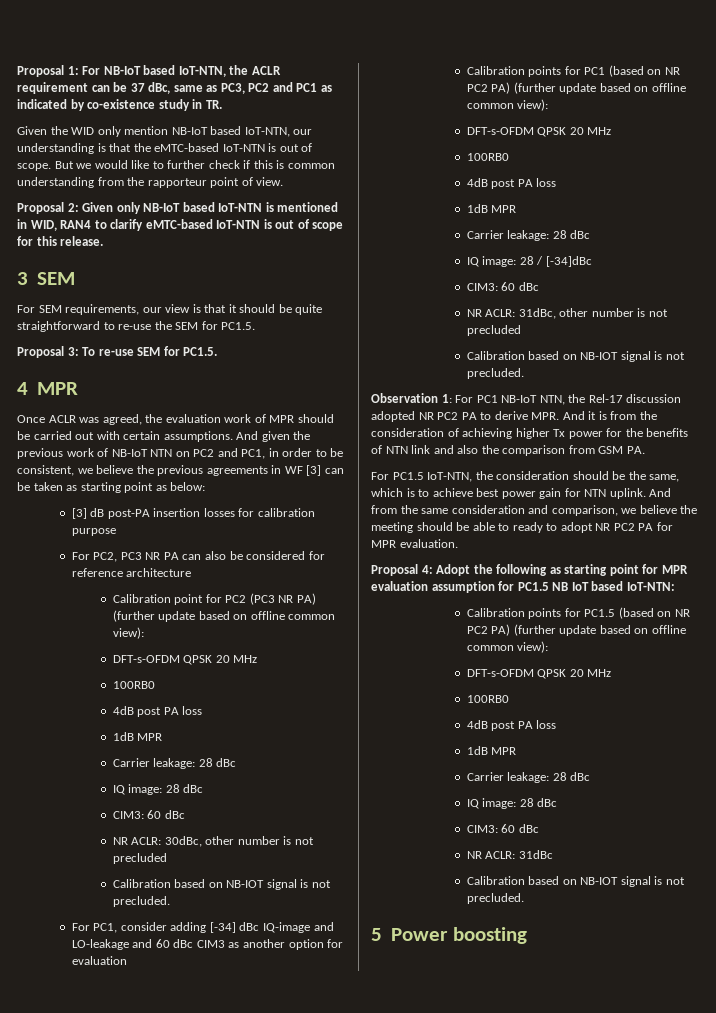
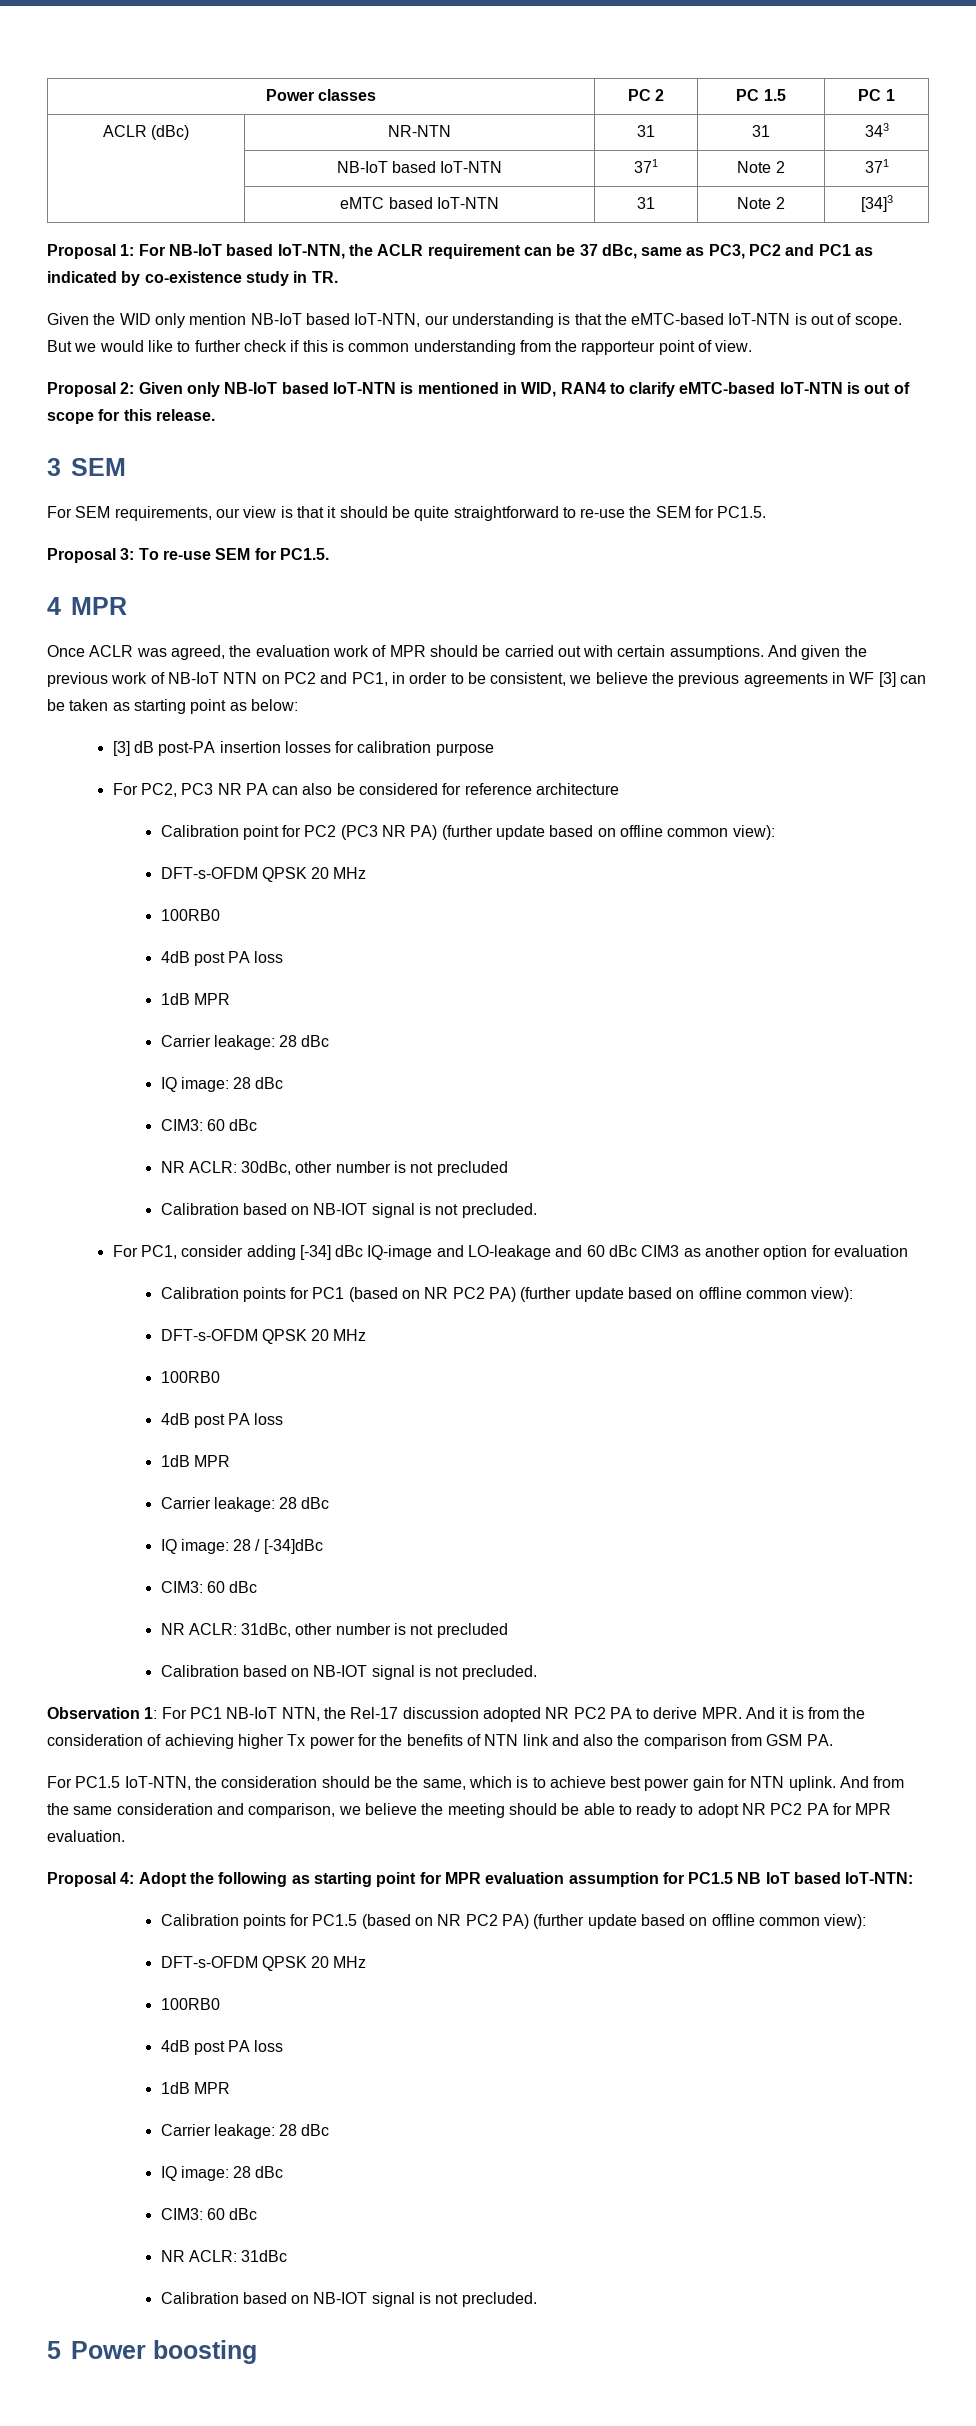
+ Power classes | PC 2 | PC 1.5 | PC 1
+ ACLR (dBc) | NR-NTN | 31 | 31 | 343
+ | NB-IoT based IoT-NTN | 371 | Note 2 | 371
+ | eMTC based IoT-NTN | 31 | Note 2 | [34]3

